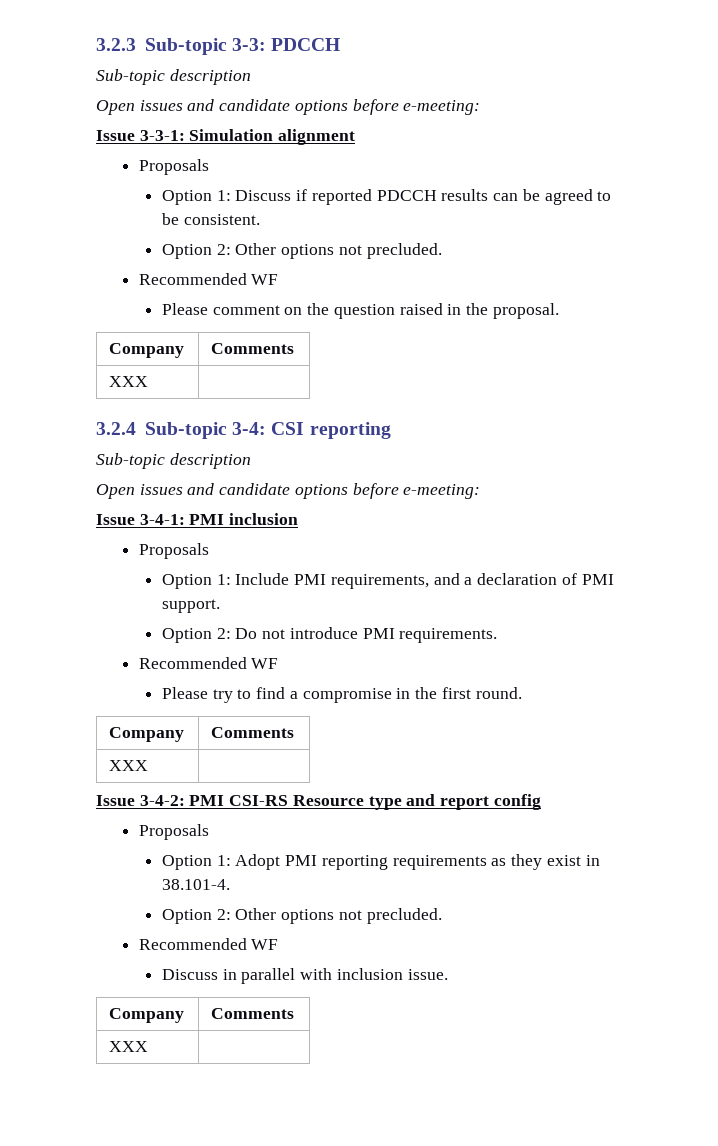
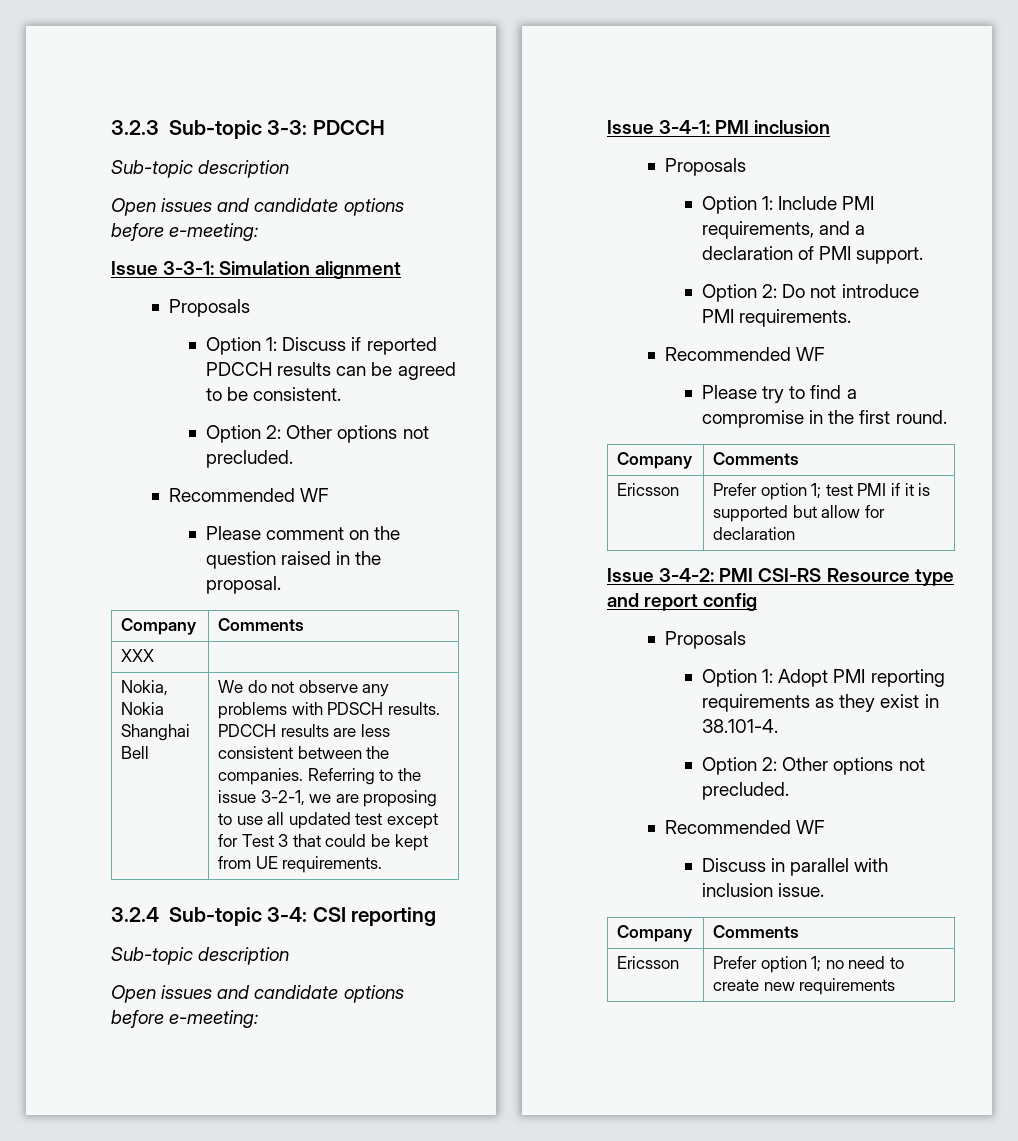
+ Nokia, Nokia Shanghai Bell | We do not observe any problems with PDSCH results. PDCCH results are less consistent between the companies. Referring to the issue 3-2-1, we are proposing to use all updated test except for Test 3 that could be kept from UE requirements.
  Please try to find a compromise in the first round.
  Company | Comments
- XXX |
+ Ericsson | Prefer option 1; test PMI if it is supported but allow for declaration
  Discuss in parallel with inclusion issue.
  Company | Comments
- XXX |
+ Ericsson | Prefer option 1; no need to create new requirements

